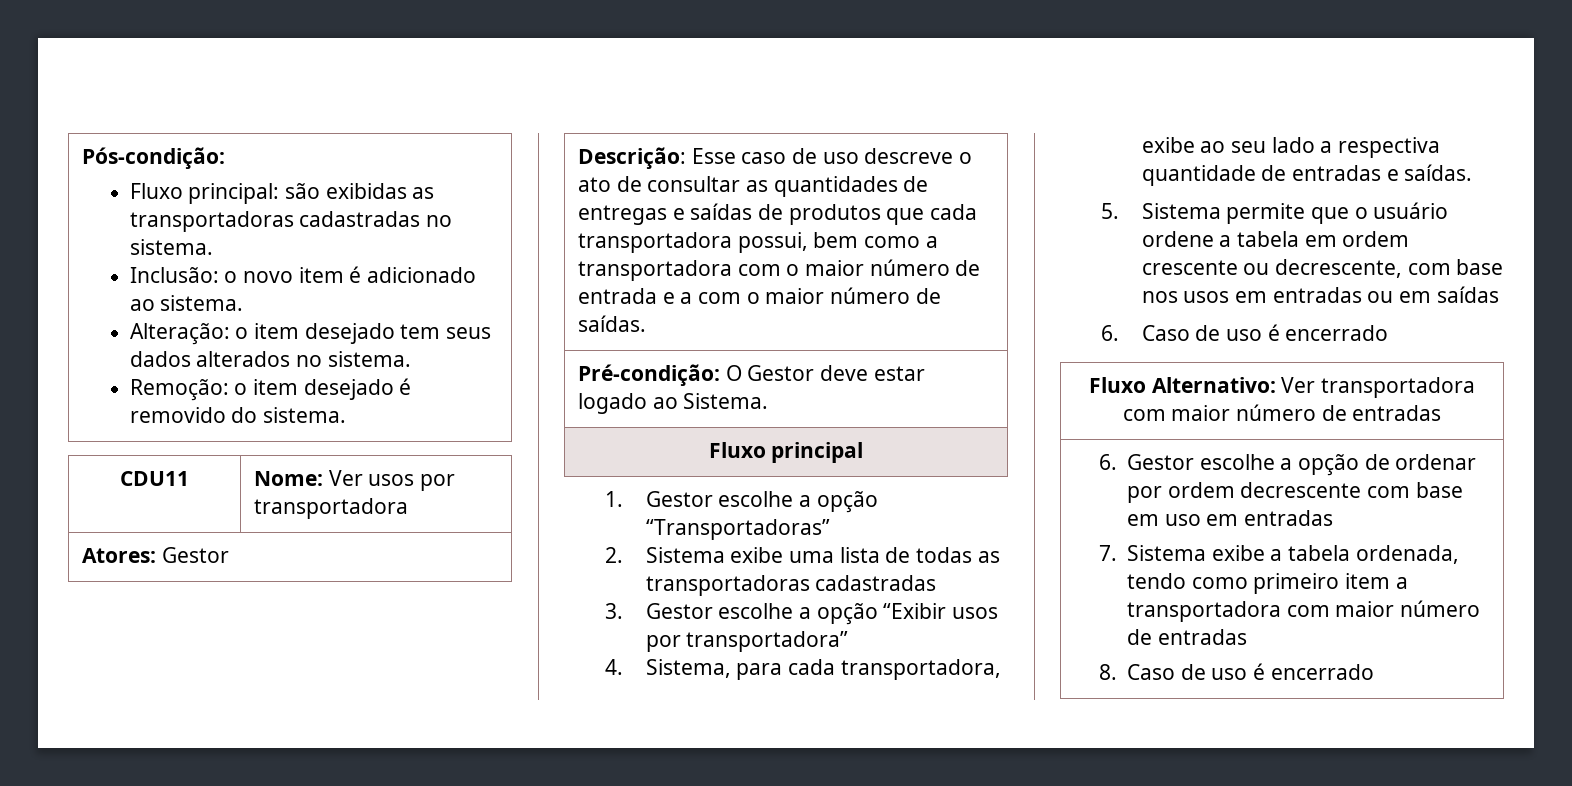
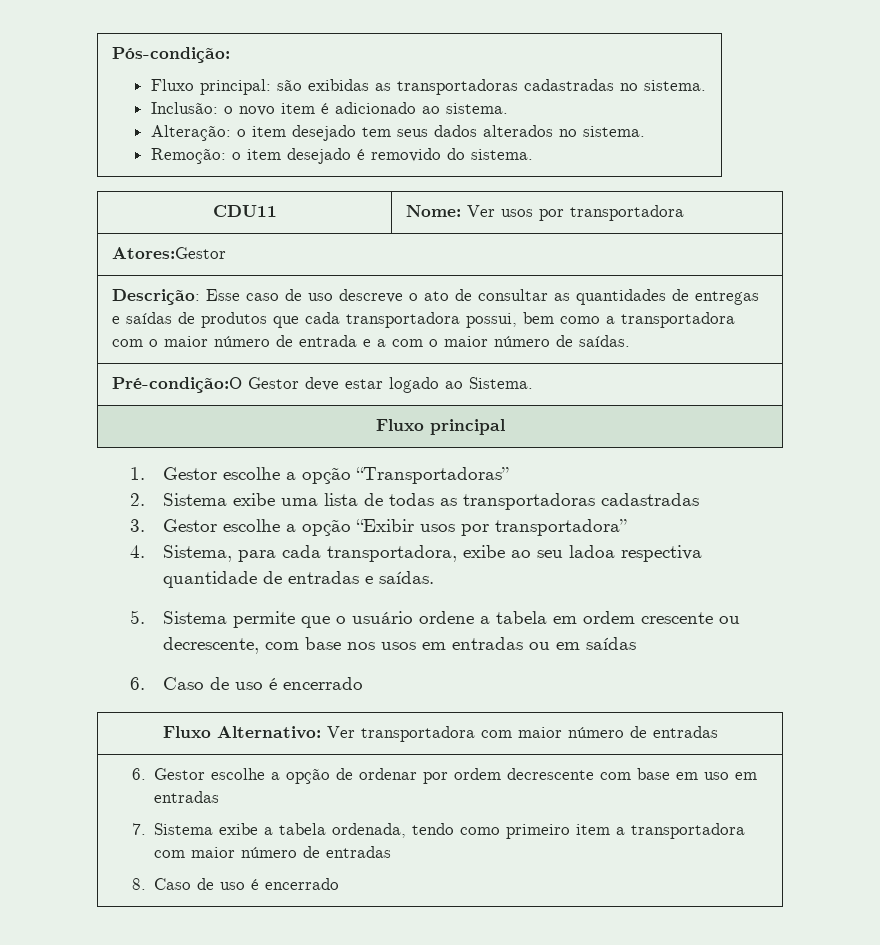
- Atores: Gestor
+ Atores:Gestor
- Pré-condição: O Gestor deve estar logado ao Sistema.
+ Pré-condição:O Gestor deve estar logado ao Sistema.
- 4. Sistema, para cada transportadora, exibe ao seu lado a respectiva quantidade de entradas e saídas.
+ 4. Sistema, para cada transportadora, exibe ao seu ladoa respectiva quantidade de entradas e saídas.

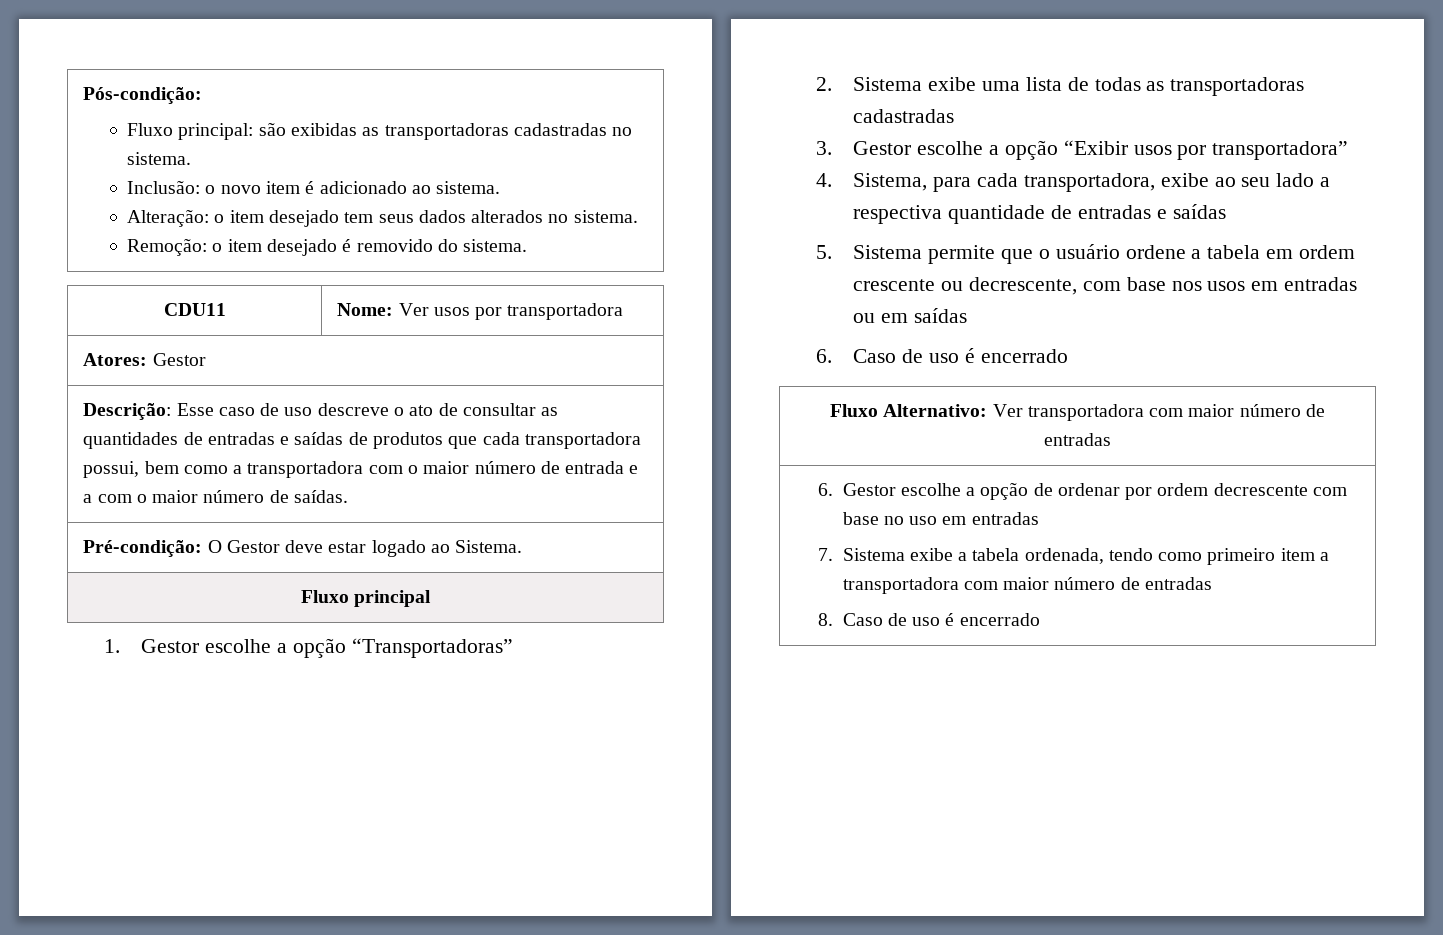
- Atores:Gestor
+ Atores: Gestor
- Descrição: Esse caso de uso descreve o ato de consultar as quantidades de entregas e saídas de produtos que cada transportadora possui, bem como a transportadora com o maior número de entrada e a com o maior número de saídas.
+ Descrição: Esse caso de uso descreve o ato de consultar as quantidades de entradas e saídas de produtos que cada transportadora possui, bem como a transportadora com o maior número de entrada e a com o maior número de saídas.
- Pré-condição:O Gestor deve estar logado ao Sistema.
+ Pré-condição: O Gestor deve estar logado ao Sistema.
- 4. Sistema, para cada transportadora, exibe ao seu ladoa respectiva quantidade de entradas e saídas.
+ 4. Sistema, para cada transportadora, exibe ao seu lado a respectiva quantidade de entradas e saídas
- 6. Gestor escolhe a opção de ordenar por ordem decrescente com base em uso em entradas
+ 6. Gestor escolhe a opção de ordenar por ordem decrescente com base no uso em entradas

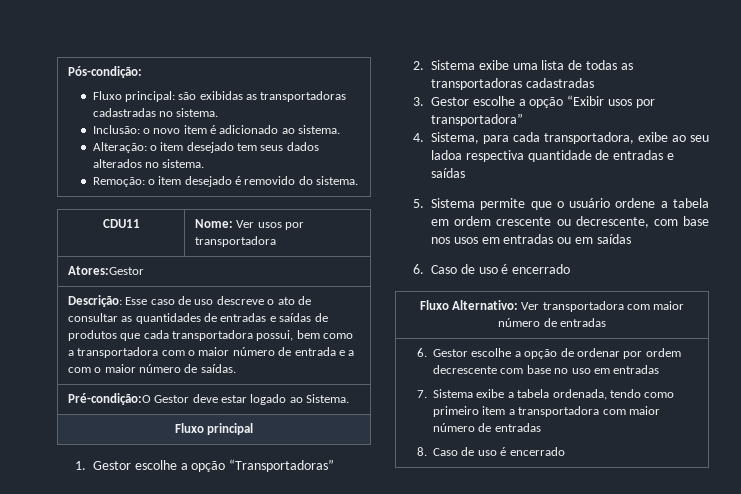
- Atores: Gestor
+ Atores:Gestor
- Pré-condição: O Gestor deve estar logado ao Sistema.
+ Pré-condição:O Gestor deve estar logado ao Sistema.
- 4. Sistema, para cada transportadora, exibe ao seu lado a respectiva quantidade de entradas e saídas
+ 4. Sistema, para cada transportadora, exibe ao seu ladoa respectiva quantidade de entradas e saídas

